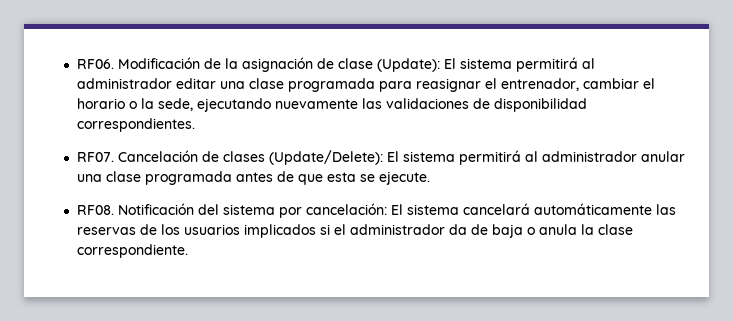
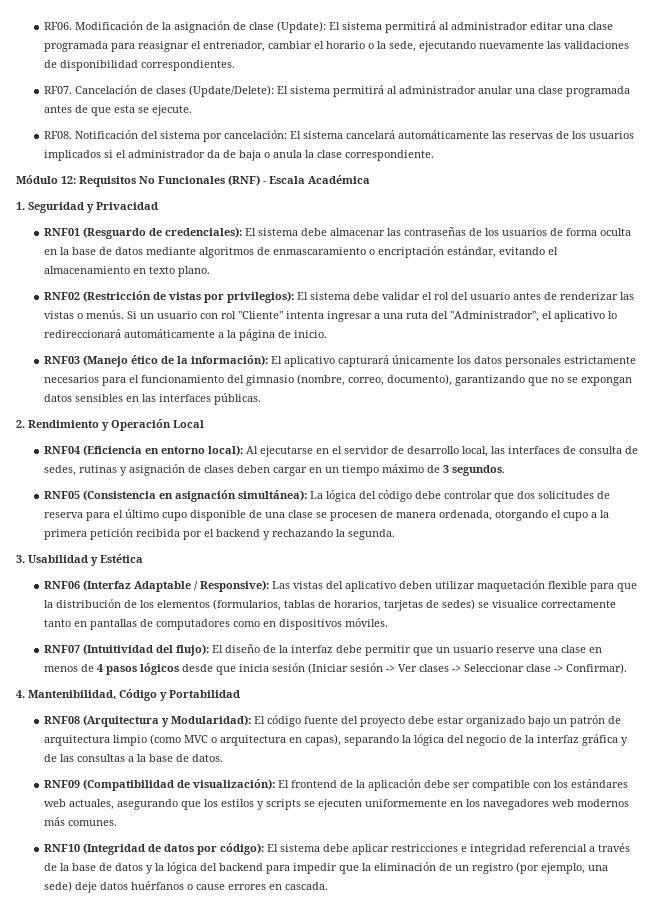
+ Módulo 12: Requisitos No Funcionales (RNF) - Escala Académica
+ 1. Seguridad y Privacidad
+ RNF01 (Resguardo de credenciales): El sistema debe almacenar las contraseñas de los usuarios de forma oculta en la base de datos mediante algoritmos de enmascaramiento o encriptación estándar, evitando el almacenamiento en texto plano.
+ RNF02 (Restricción de vistas por privilegios): El sistema debe validar el rol del usuario antes de renderizar las vistas o menús. Si un usuario con rol "Cliente" intenta ingresar a una ruta del "Administrador", el aplicativo lo redireccionará automáticamente a la página de inicio.
+ RNF03 (Manejo ético de la información): El aplicativo capturará únicamente los datos personales estrictamente necesarios para el funcionamiento del gimnasio (nombre, correo, documento), garantizando que no se expongan datos sensibles en las interfaces públicas.
+ 2. Rendimiento y Operación Local
+ RNF04 (Eficiencia en entorno local): Al ejecutarse en el servidor de desarrollo local, las interfaces de consulta de sedes, rutinas y asignación de clases deben cargar en un tiempo máximo de 3 segundos.
+ RNF05 (Consistencia en asignación simultánea): La lógica del código debe controlar que dos solicitudes de reserva para el último cupo disponible de una clase se procesen de manera ordenada, otorgando el cupo a la primera petición recibida por el backend y rechazando la segunda.
+ 3. Usabilidad y Estética
+ RNF06 (Interfaz Adaptable / Responsive): Las vistas del aplicativo deben utilizar maquetación flexible para que la distribución de los elementos (formularios, tablas de horarios, tarjetas de sedes) se visualice correctamente tanto en pantallas de computadores como en dispositivos móviles.
+ RNF07 (Intuitividad del flujo): El diseño de la interfaz debe permitir que un usuario reserve una clase en menos de 4 pasos lógicos desde que inicia sesión (Iniciar sesión -> Ver clases -> Seleccionar clase -> Confirmar).
+ 4. Mantenibilidad, Código y Portabilidad
+ RNF08 (Arquitectura y Modularidad): El código fuente del proyecto debe estar organizado bajo un patrón de arquitectura limpio (como MVC o arquitectura en capas), separando la lógica del negocio de la interfaz gráfica y de las consultas a la base de datos.
+ RNF09 (Compatibilidad de visualización): El frontend de la aplicación debe ser compatible con los estándares web actuales, asegurando que los estilos y scripts se ejecuten uniformemente en los navegadores web modernos más comunes.
+ RNF10 (Integridad de datos por código): El sistema debe aplicar restricciones e integridad referencial a través de la base de datos y la lógica del backend para impedir que la eliminación de un registro (por ejemplo, una sede) deje datos huérfanos o cause errores en cascada.

